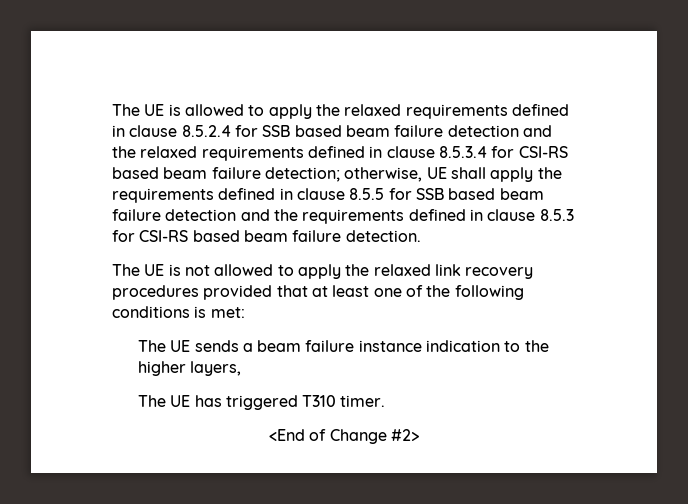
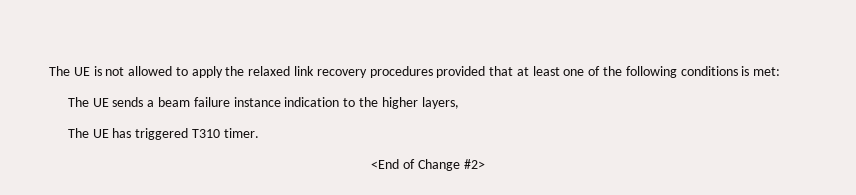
- The UE is allowed to apply the relaxed requirements defined in clause 8.5.2.4 for SSB based beam failure detection and the relaxed requirements defined in clause 8.5.3.4 for CSI-RS based beam failure detection; otherwise, UE shall apply the requirements defined in clause 8.5.5 for SSB based beam failure detection and the requirements defined in clause 8.5.3 for CSI-RS based beam failure detection.

